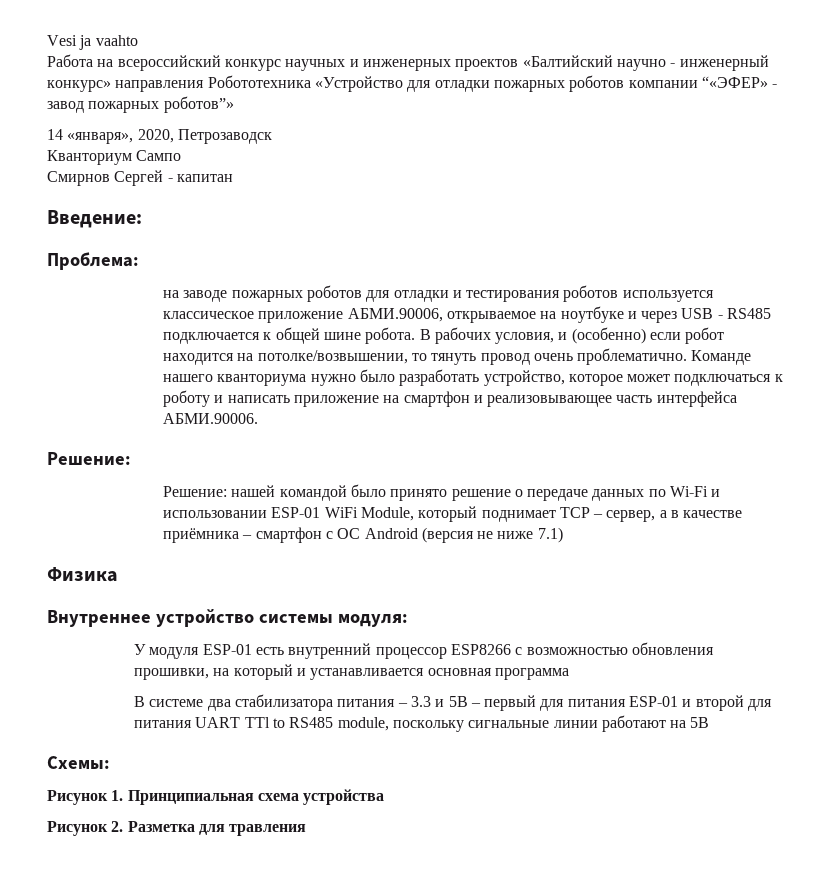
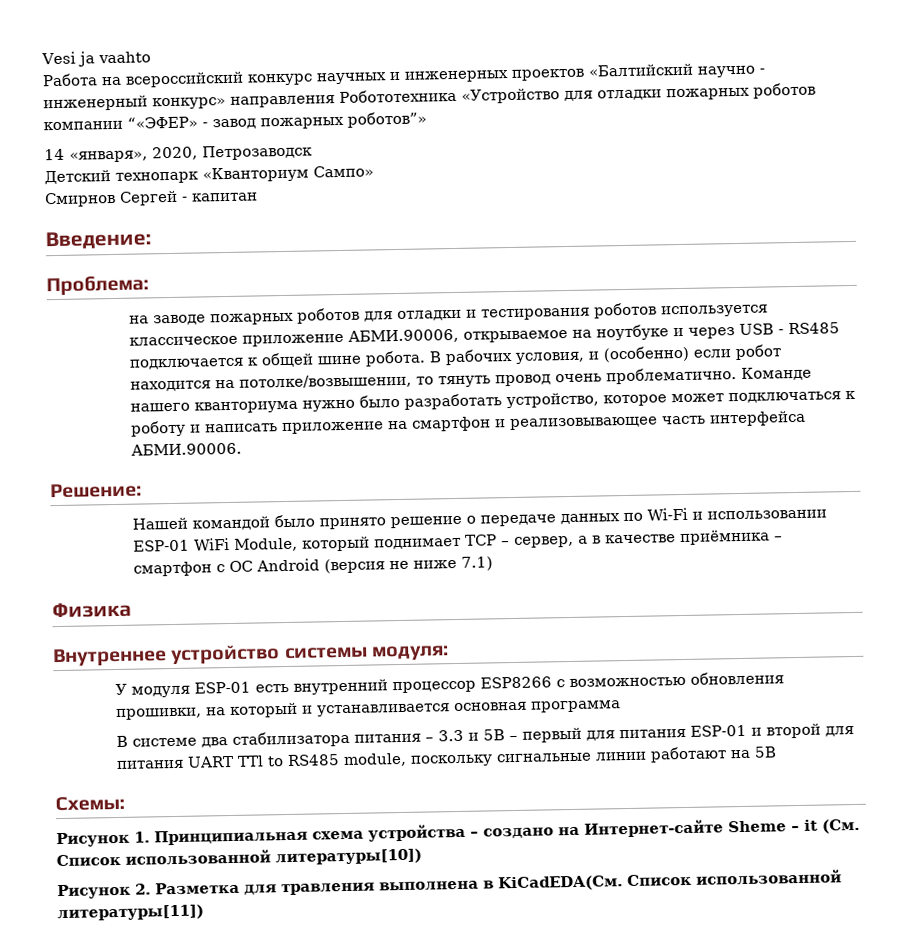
- Кванториум Сампо
+ Детский технопарк «Кванториум Сампо»
- Решение: нашей командой было принято решение о передаче данных по Wi-Fi и использовании ESP-01 WiFi Module, который поднимает TCP – сервер, а в качестве приёмника – смартфон с ОС Android (версия не ниже 7.1)
+ Нашей командой было принято решение о передаче данных по Wi-Fi и использовании ESP-01 WiFi Module, который поднимает TCP – сервер, а в качестве приёмника – смартфон с ОС Android (версия не ниже 7.1)
- Рисунок 1. Принципиальная схема устройства
+ Рисунок 1. Принципиальная схема устройства – создано на Интернет-сайте Sheme – it (См. Список использованной литературы[10])
- Рисунок 2. Разметка для травления
+ Рисунок 2. Разметка для травления выполнена в KiCadEDA(См. Список использованной литературы[11])

